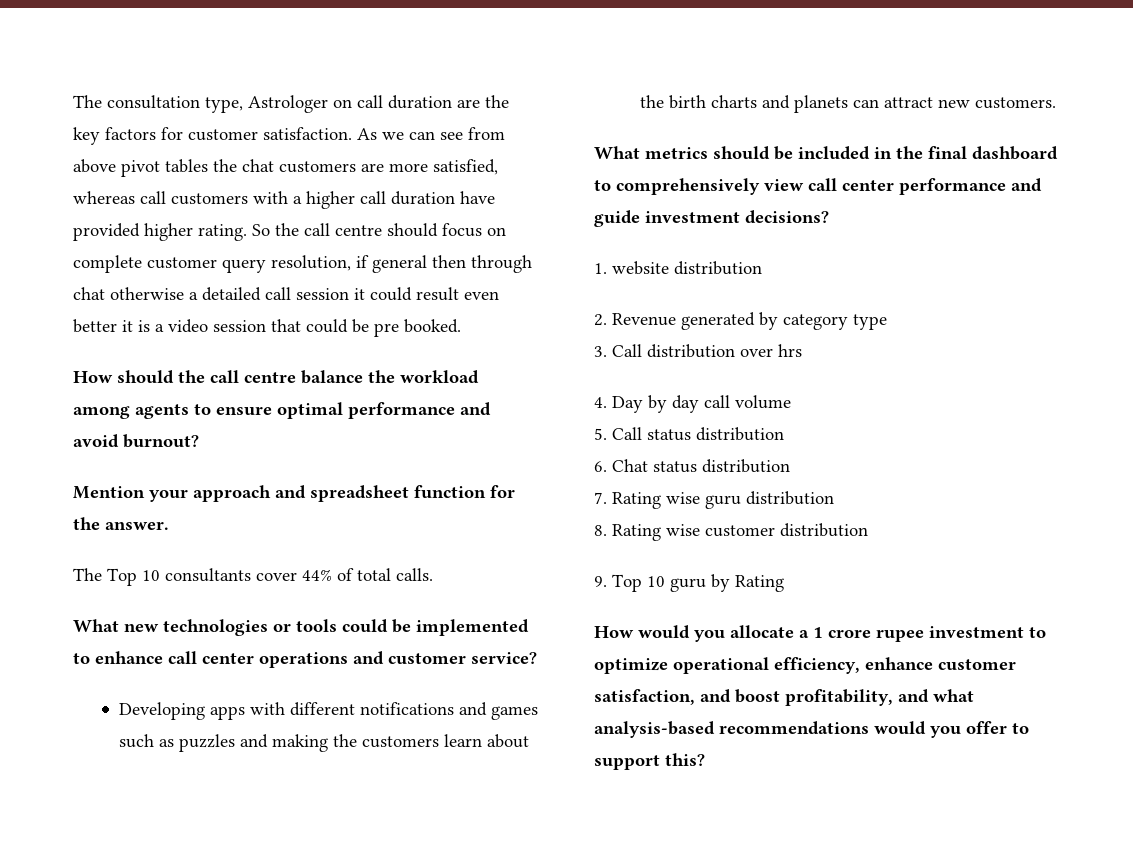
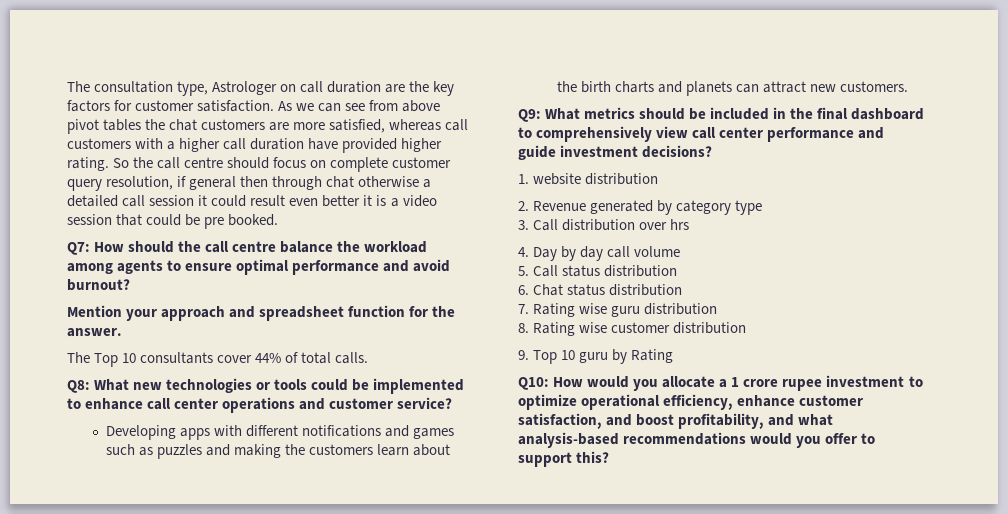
- How should the call centre balance the workload among agents to ensure optimal performance and avoid burnout?
+ Q7: How should the call centre balance the workload among agents to ensure optimal performance and avoid burnout?
- What new technologies or tools could be implemented to enhance call center operations and customer service?
+ Q8: What new technologies or tools could be implemented to enhance call center operations and customer service?
- What metrics should be included in the final dashboard to comprehensively view call center performance and guide investment decisions?
+ Q9: What metrics should be included in the final dashboard to comprehensively view call center performance and guide investment decisions?
- How would you allocate a 1 crore rupee investment to optimize operational efficiency, enhance customer satisfaction, and boost profitability, and what analysis-based recommendations would you offer to support this?
+ Q10: How would you allocate a 1 crore rupee investment to optimize operational efficiency, enhance customer satisfaction, and boost profitability, and what analysis-based recommendations would you offer to support this?

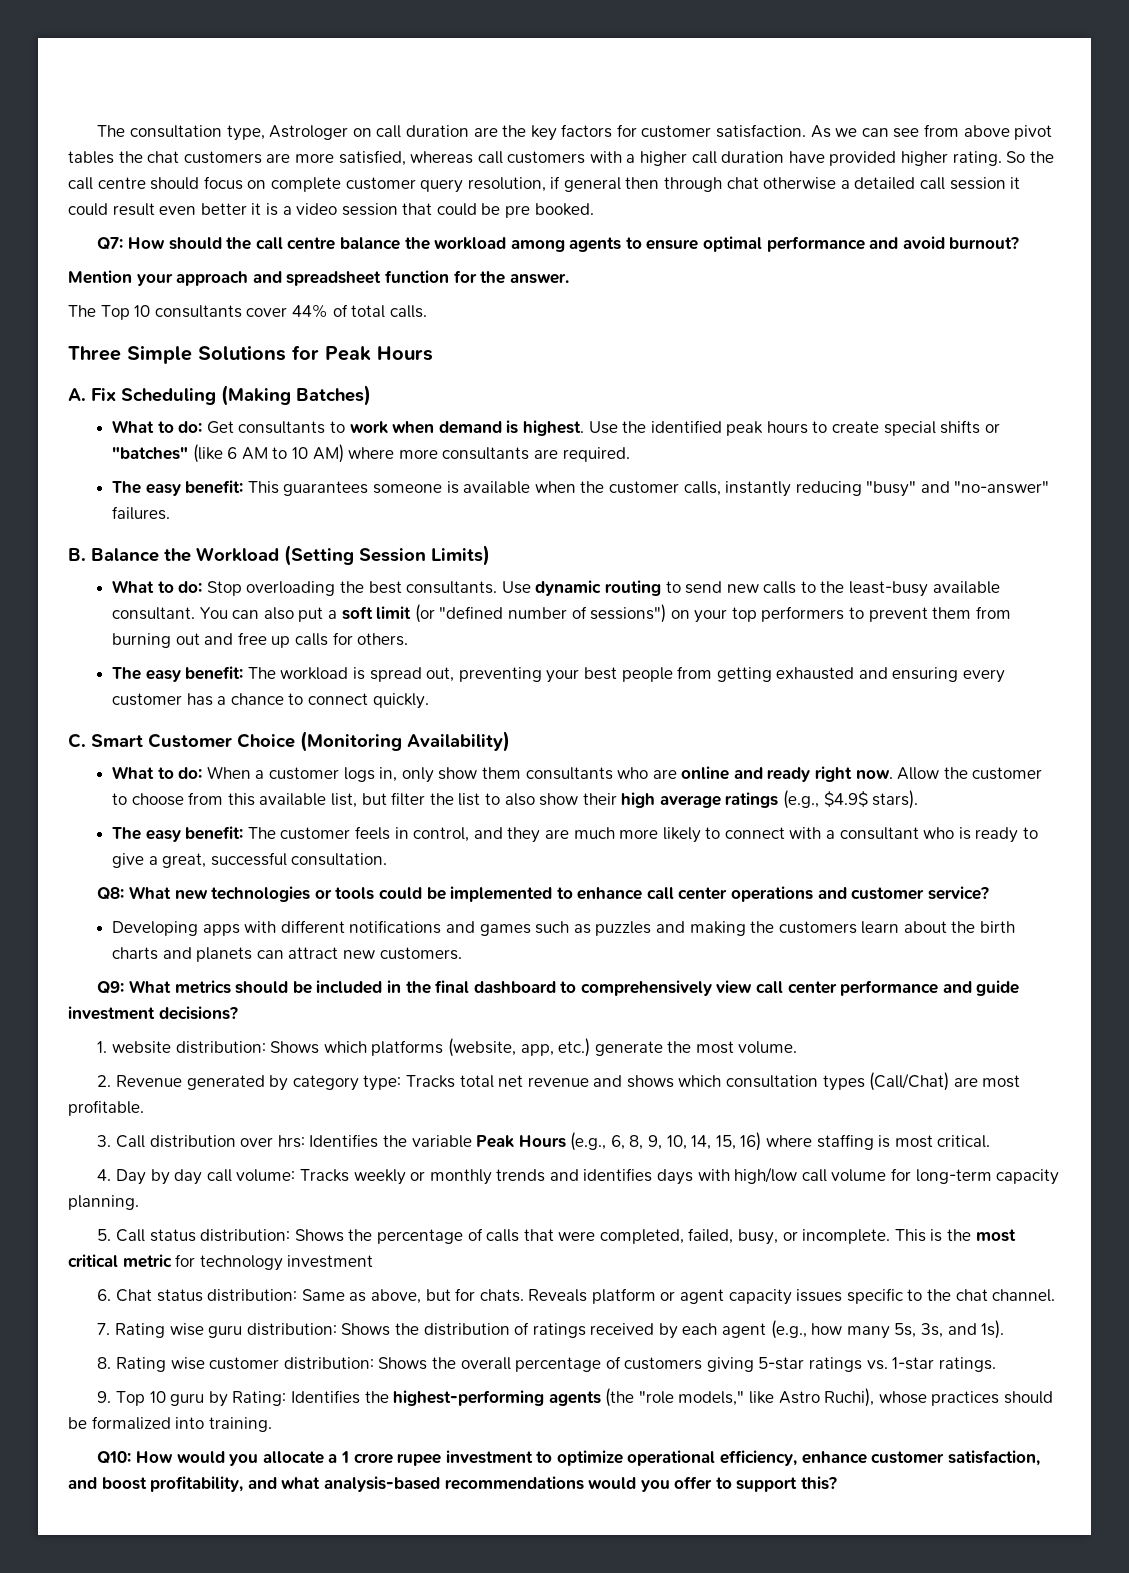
+ Three Simple Solutions for Peak Hours
+ A. Fix Scheduling (Making Batches)
+ What to do: Get consultants to work when demand is highest. Use the identified peak hours to create special shifts or "batches" (like 6 AM to 10 AM) where more consultants are required.
+ The easy benefit: This guarantees someone is available when the customer calls, instantly reducing "busy" and "no-answer" failures.
+ B. Balance the Workload (Setting Session Limits)
+ What to do: Stop overloading the best consultants. Use dynamic routing to send new calls to the least-busy available consultant. You can also put a soft limit (or "defined number of sessions") on your top performers to prevent them from burning out and free up calls for others.
+ The easy benefit: The workload is spread out, preventing your best people from getting exhausted and ensuring every customer has a chance to connect quickly.
+ C. Smart Customer Choice (Monitoring Availability)
+ What to do: When a customer logs in, only show them consultants who are online and ready right now. Allow the customer to choose from this available list, but filter the list to also show their high average ratings (e.g., $4.9$ stars).
+ The easy benefit: The customer feels in control, and they are much more likely to connect with a consultant who is ready to give a great, successful consultation.
- 1. website distribution
+ 1. website distribution: Shows which platforms (website, app, etc.) generate the most volume.
- 2. Revenue generated by category type
- 3. Call distribution over hrs
+ 2. Revenue generated by category type: Tracks total net revenue and shows which consultation types (Call/Chat) are most profitable.
+ 3. Call distribution over hrs: Identifies the variable Peak Hours (e.g., 6, 8, 9, 10, 14, 15, 16) where staffing is most critical.
- 4. Day by day call volume
- 5. Call status distribution
- 6. Chat status distribution
- 7. Rating wise guru distribution
- 8. Rating wise customer distribution
+ 4. Day by day call volume: Tracks weekly or monthly trends and identifies days with high/low call volume for long-term capacity planning.
+ 5. Call status distribution: Shows the percentage of calls that were completed, failed, busy, or incomplete. This is the most critical metric for technology investment
+ 6. Chat status distribution: Same as above, but for chats. Reveals platform or agent capacity issues specific to the chat channel.
+ 7. Rating wise guru distribution: Shows the distribution of ratings received by each agent (e.g., how many 5s, 3s, and 1s).
+ 8. Rating wise customer distribution: Shows the overall percentage of customers giving 5-star ratings vs. 1-star ratings.
- 9. Top 10 guru by Rating
+ 9. Top 10 guru by Rating: Identifies the highest-performing agents (the "role models," like Astro Ruchi), whose practices should be formalized into training.

